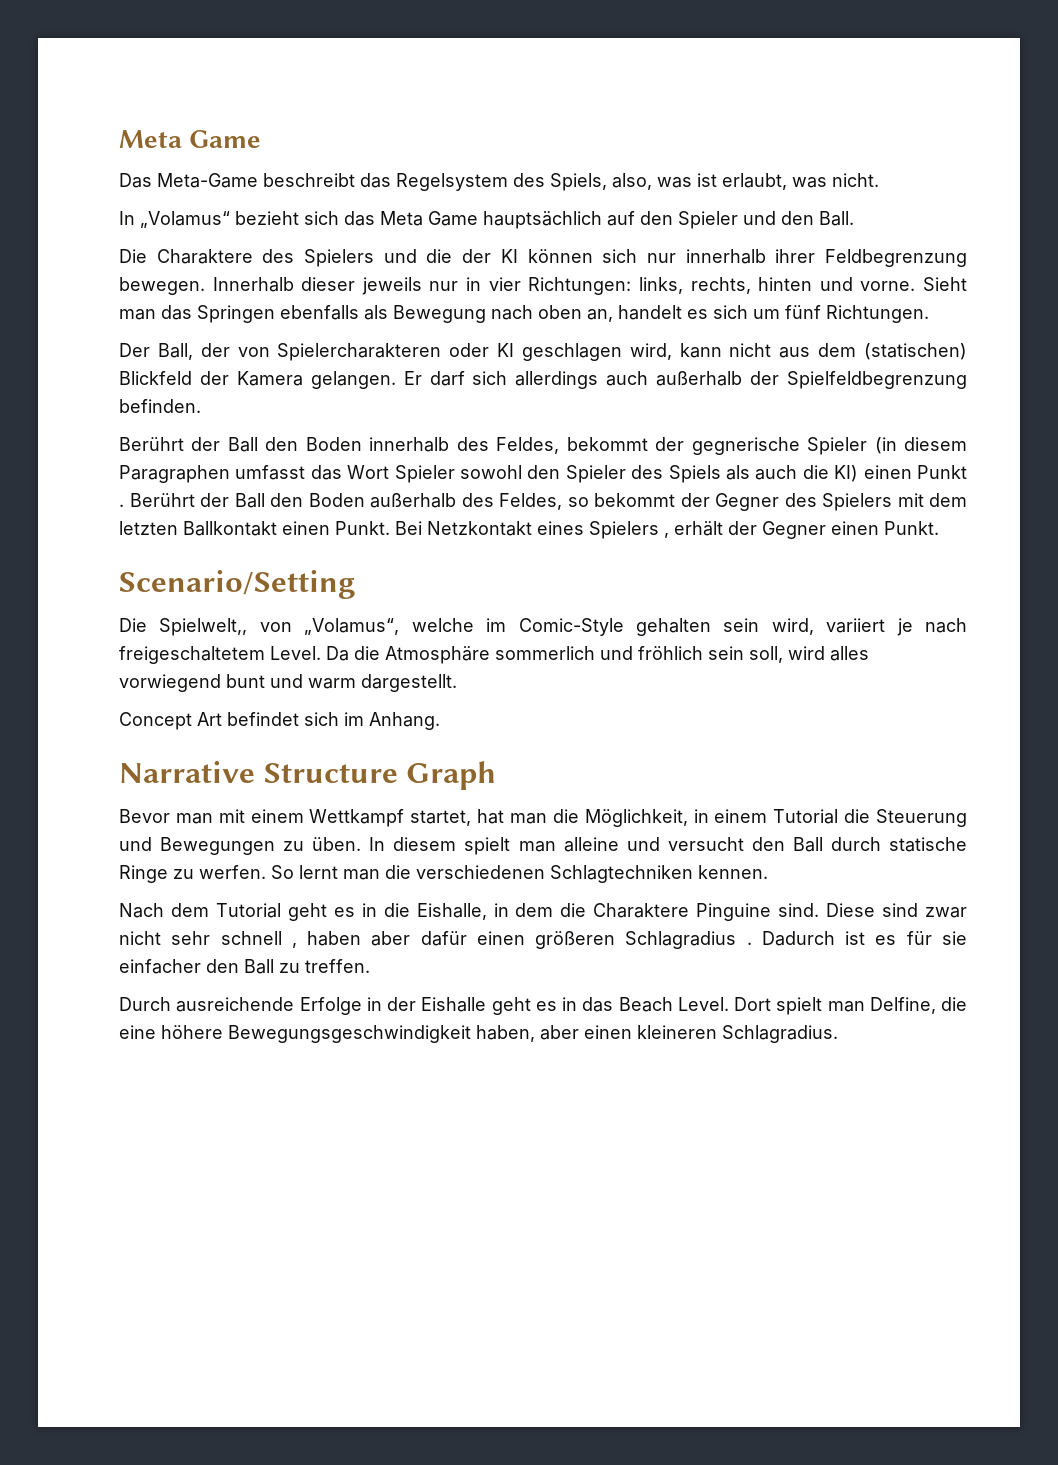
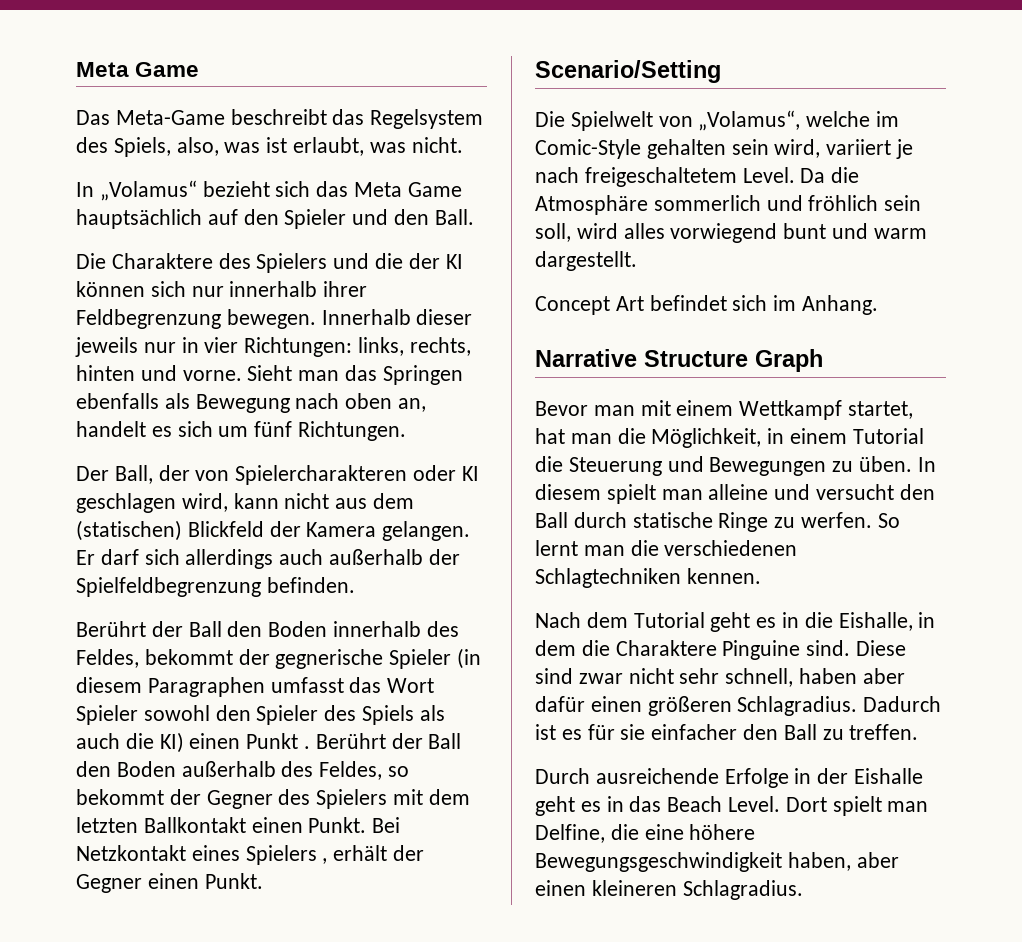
- Die Spielwelt,, von „Volamus“, welche im Comic-Style gehalten sein wird, variiert je nach freigeschaltetem Level.
+ Die Spielwelt von „Volamus“, welche im Comic-Style gehalten sein wird, variiert je nach freigeschaltetem Level.
- Diese sind zwar nicht sehr schnell , haben aber dafür einen größeren Schlagradius .
+ Diese sind zwar nicht sehr schnell, haben aber dafür einen größeren Schlagradius.

